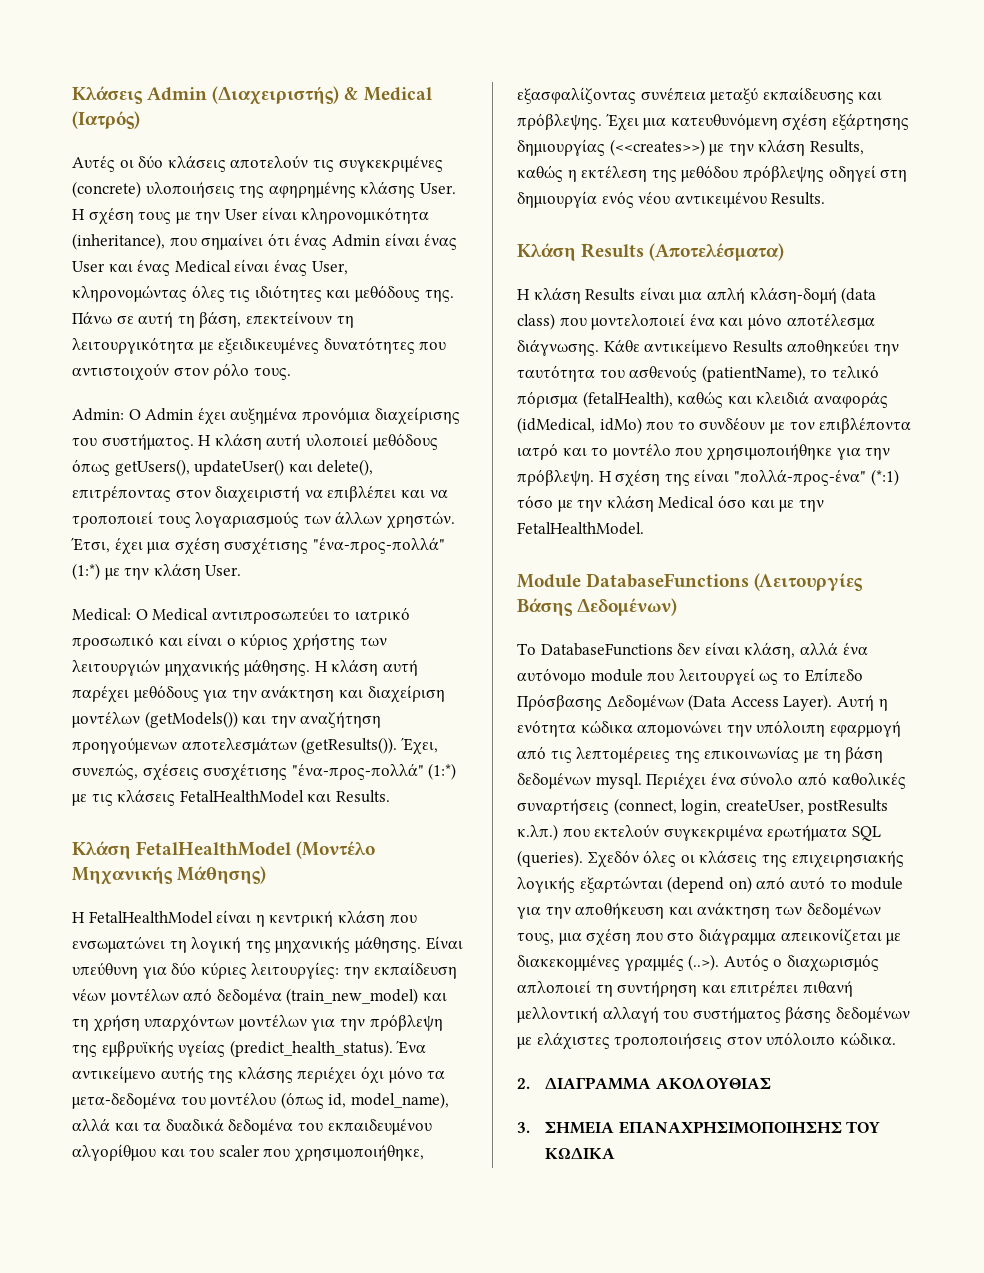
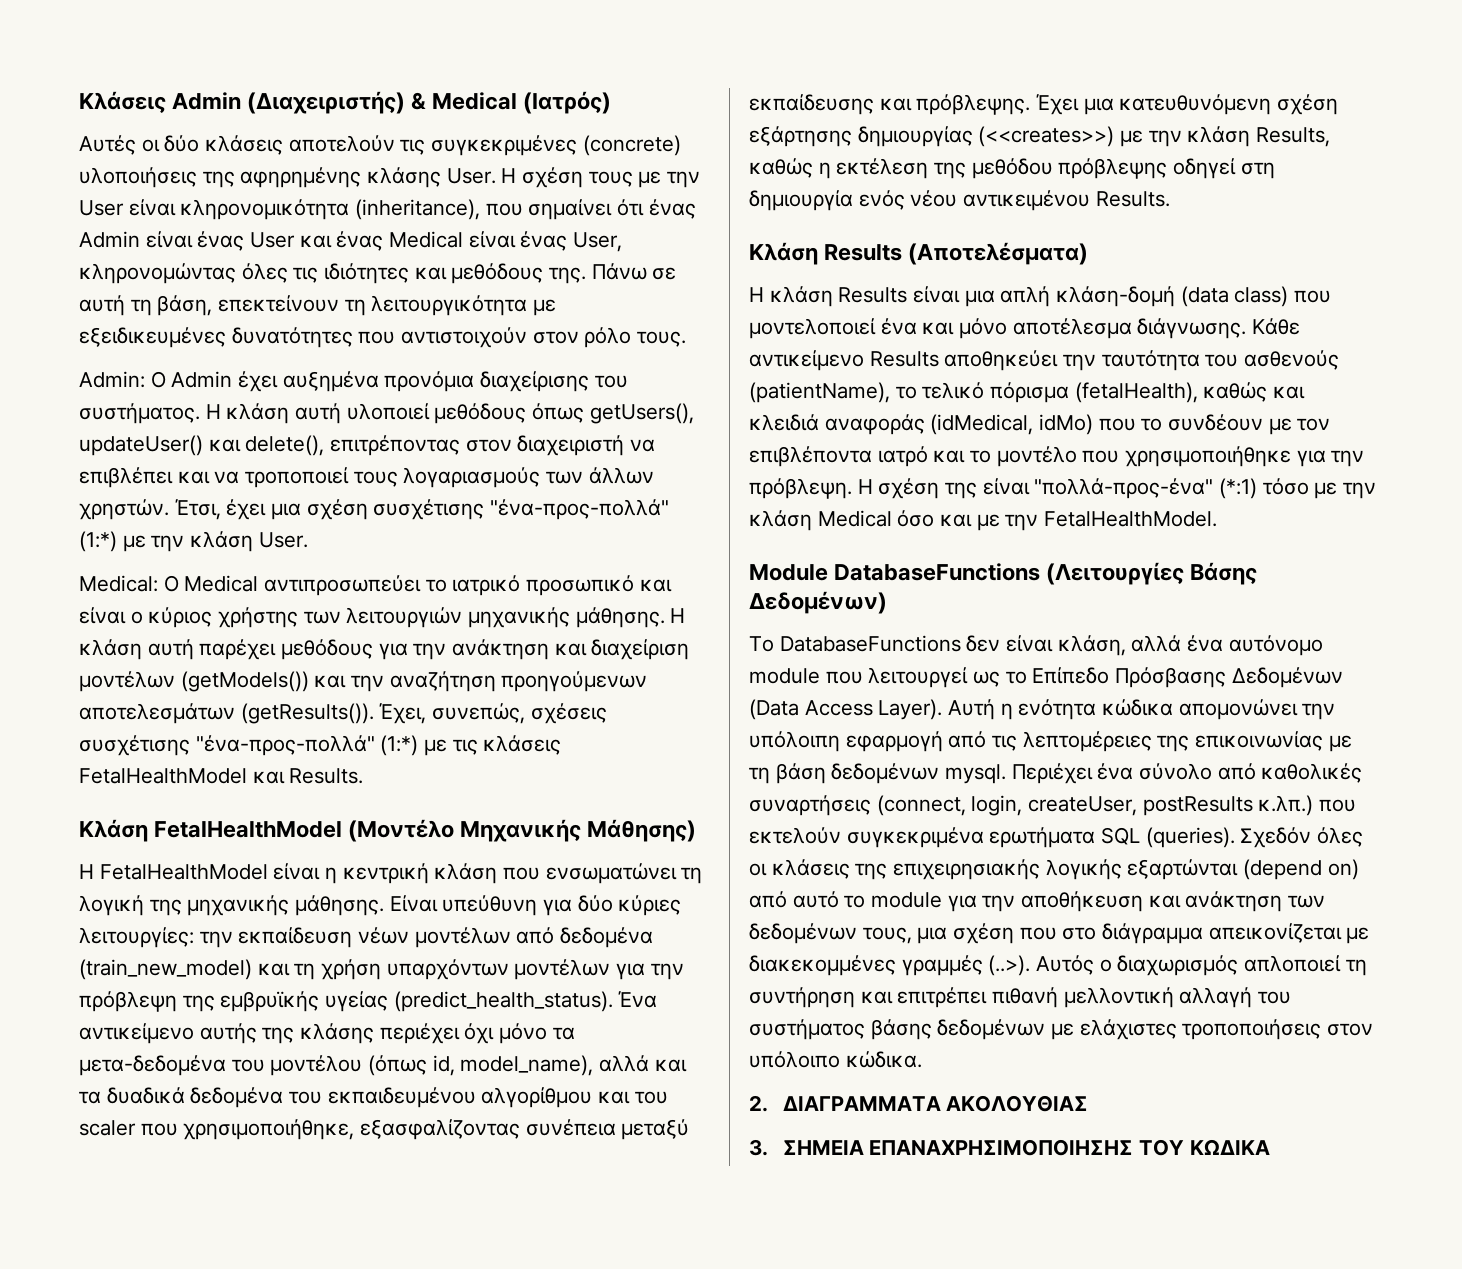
- 2. ΔΙΑΓΡΑΜΜΑ ΑΚΟΛΟΥΘΙΑΣ
+ 2. ΔΙΑΓΡΑΜΜΑΤΑ ΑΚΟΛΟΥΘΙΑΣ

